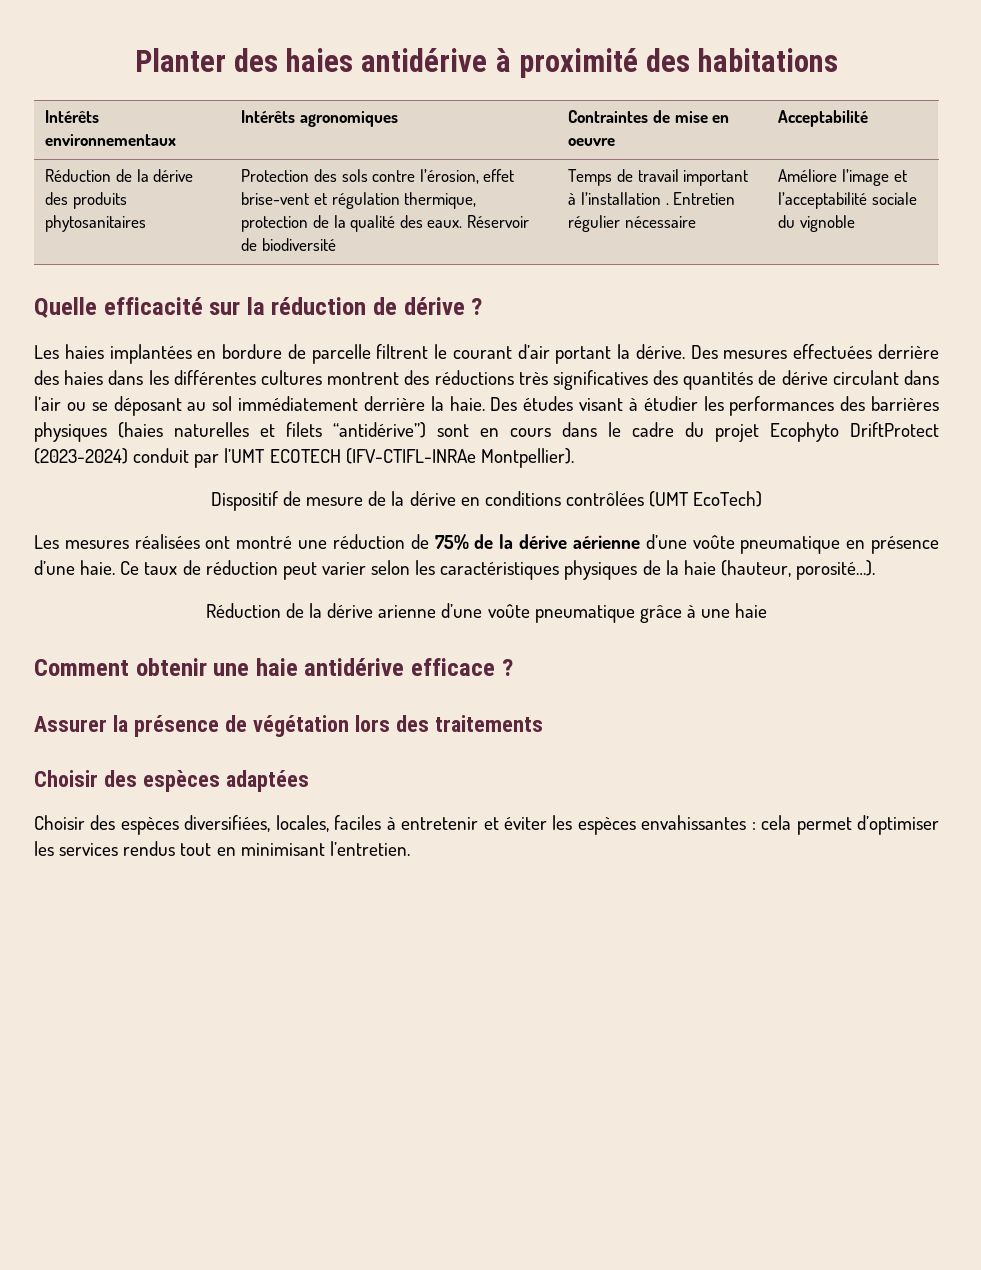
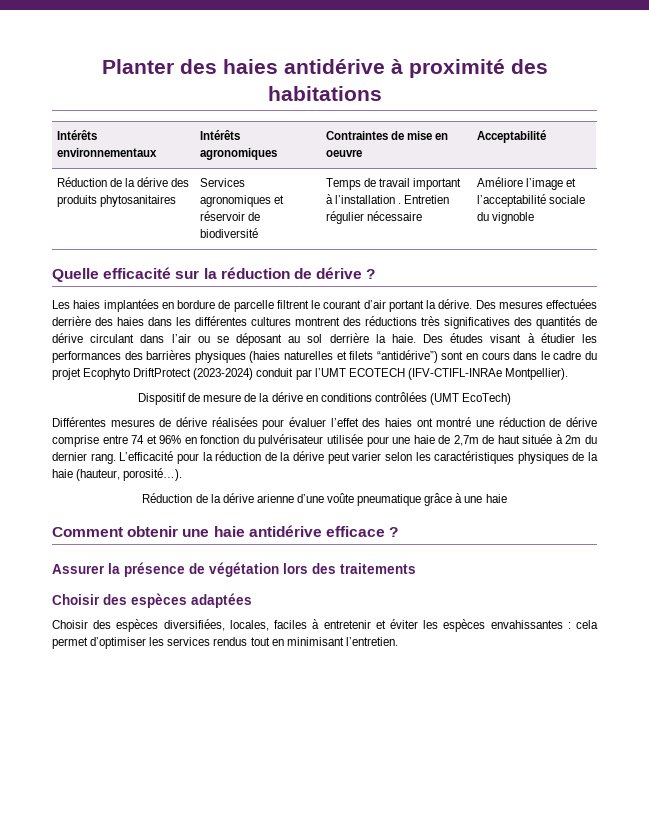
- Protection des sols contre l’érosion, effet brise-vent et régulation thermique, protection de la qualité des eaux. Réservoir de biodiversité
+ Services agronomiques et réservoir de biodiversité
- Des mesures effectuées derrière des haies dans les différentes cultures montrent des réductions très significatives des quantités de dérive circulant dans l’air ou se déposant au sol immédiatement derrière la haie.
+ Des mesures effectuées derrière des haies dans les différentes cultures montrent des réductions très significatives des quantités de dérive circulant dans l’air ou se déposant au sol derrière la haie.
- Les mesures réalisées ont montré une réduction de 75% de la dérive aérienne d’une voûte pneumatique en présence d’une haie. Ce taux de réduction peut varier selon les caractéristiques physiques de la haie (hauteur, porosité…).
+ Différentes mesures de dérive réalisées pour évaluer l’effet des haies ont montré une réduction de dérive comprise entre 74 et 96% en fonction du pulvérisateur utilisée pour une haie de 2,7m de haut située à 2m du dernier rang. L’efficacité pour la réduction de la dérive peut varier selon les caractéristiques physiques de la haie (hauteur, porosité…).

